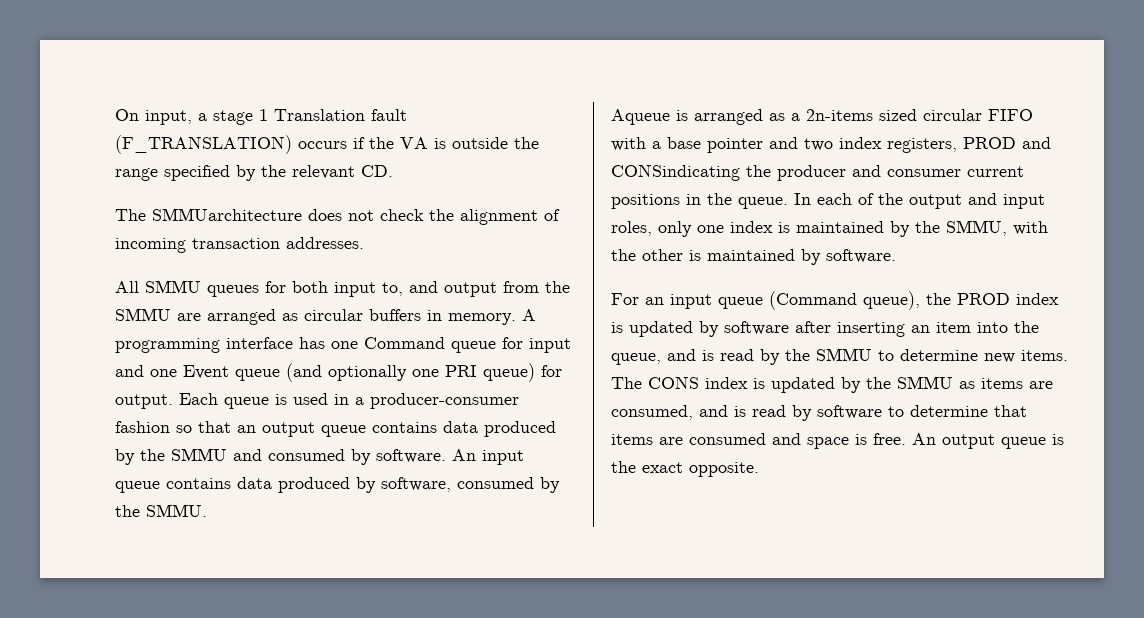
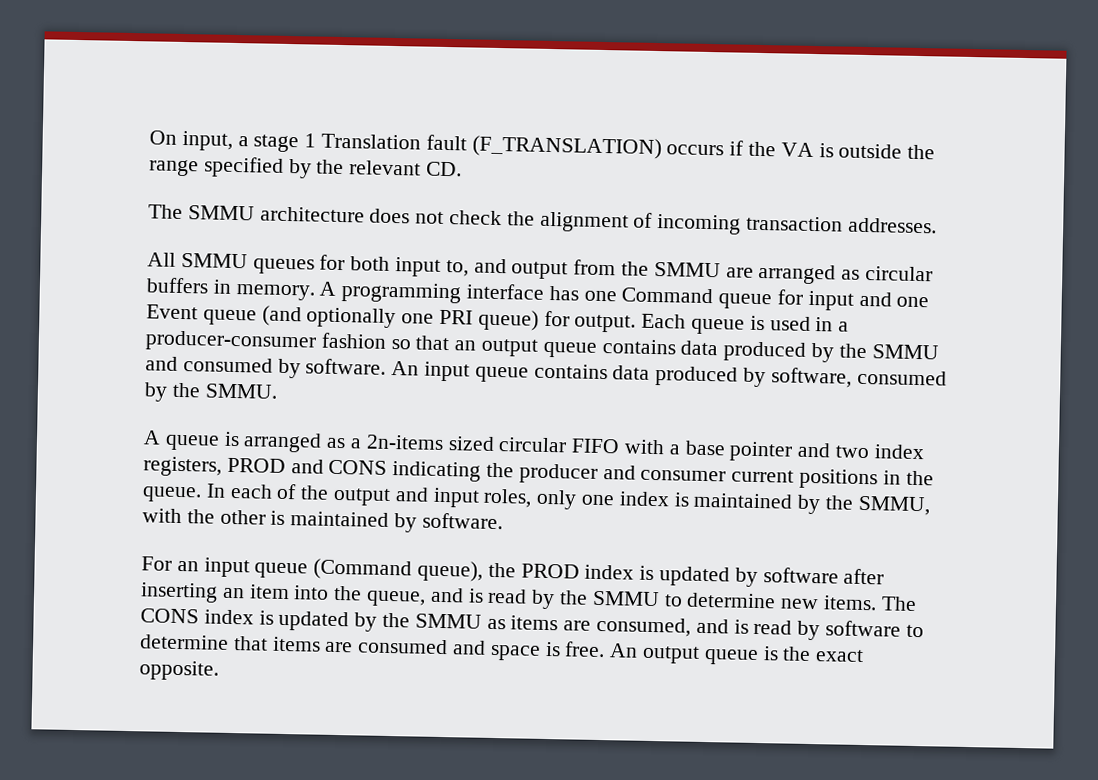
- The SMMUarchitecture does not check the alignment of incoming transaction addresses.
+ The SMMU architecture does not check the alignment of incoming transaction addresses.
- Aqueue is arranged as a 2n-items sized circular FIFO with a base pointer and two index registers, PROD and CONSindicating the producer and consumer current positions in the queue.
+ A queue is arranged as a 2n-items sized circular FIFO with a base pointer and two index registers, PROD and CONS indicating the producer and consumer current positions in the queue.

